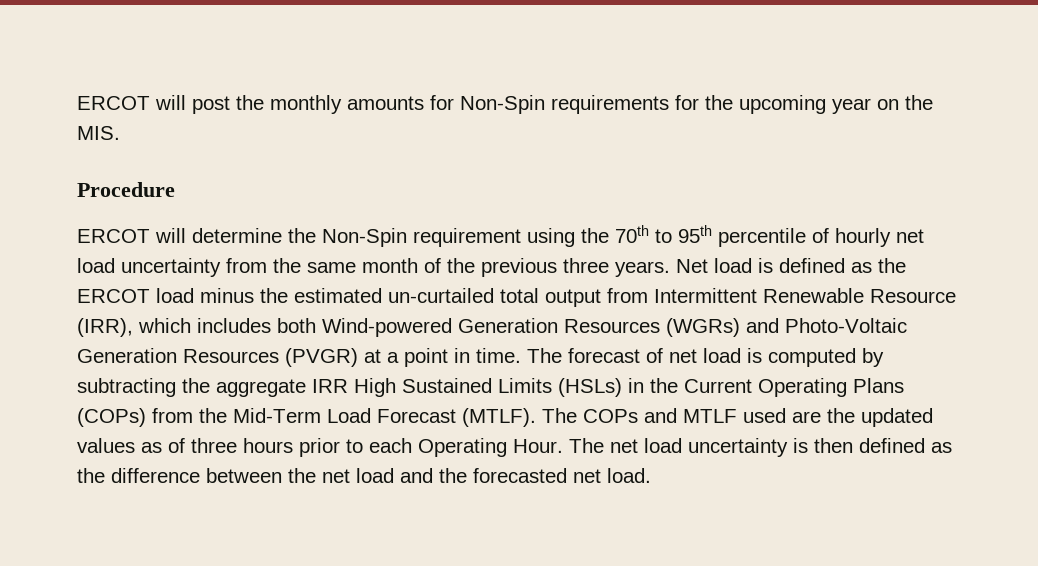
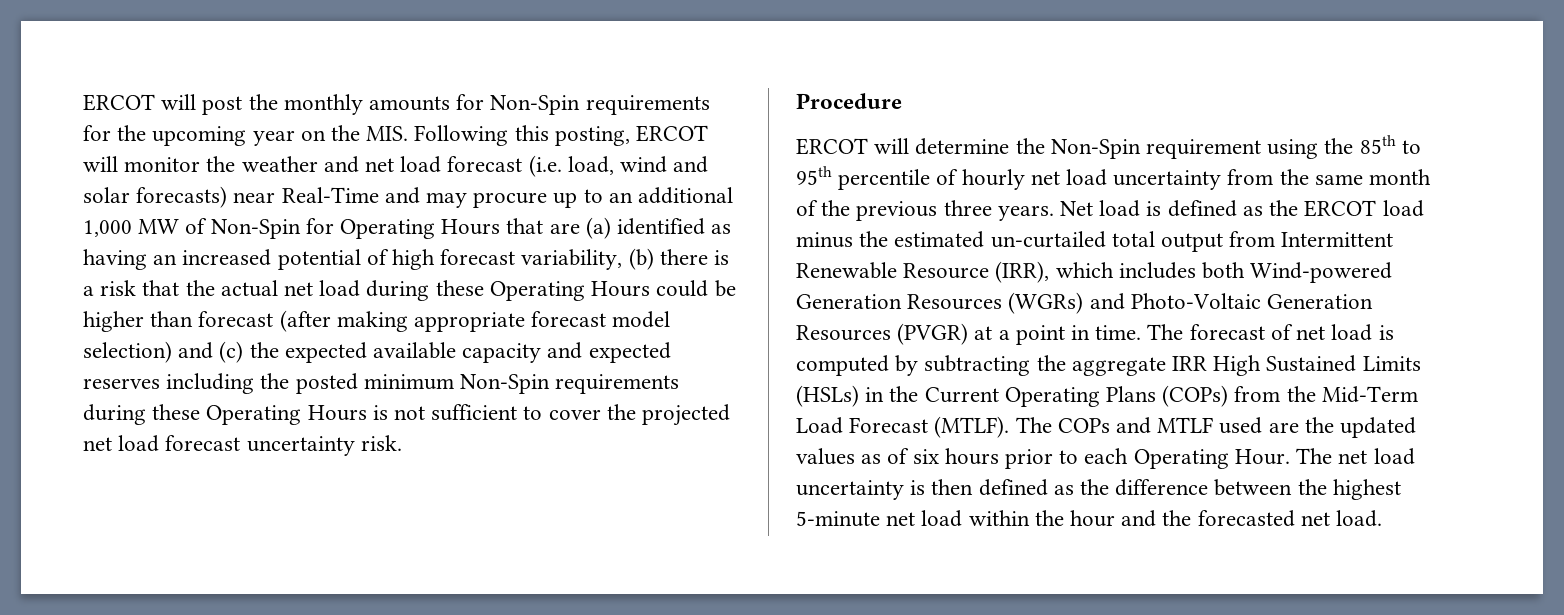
- ERCOT will post the monthly amounts for Non-Spin requirements for the upcoming year on the MIS.
+ ERCOT will post the monthly amounts for Non-Spin requirements for the upcoming year on the MIS. Following this posting, ERCOT will monitor the weather and net load forecast (i.e. load, wind and solar forecasts) near Real-Time and may procure up to an additional 1,000 MW of Non-Spin for Operating Hours that are (a) identified as having an increased potential of high forecast variability, (b) there is a risk that the actual net load during these Operating Hours could be higher than forecast (after making appropriate forecast model selection) and (c) the expected available capacity and expected reserves including the posted minimum Non-Spin requirements during these Operating Hours is not sufficient to cover the projected net load forecast uncertainty risk.
- ERCOT will determine the Non-Spin requirement using the 70th to 95th percentile of hourly net load uncertainty from the same month of the previous three years.
+ ERCOT will determine the Non-Spin requirement using the 85th to 95th percentile of hourly net load uncertainty from the same month of the previous three years.
- The COPs and MTLF used are the updated values as of three hours prior to each Operating Hour.
+ The COPs and MTLF used are the updated values as of six hours prior to each Operating Hour.
- The net load uncertainty is then defined as the difference between the net load and the forecasted net load.
+ The net load uncertainty is then defined as the difference between the highest 5-minute net load within the hour and the forecasted net load.

